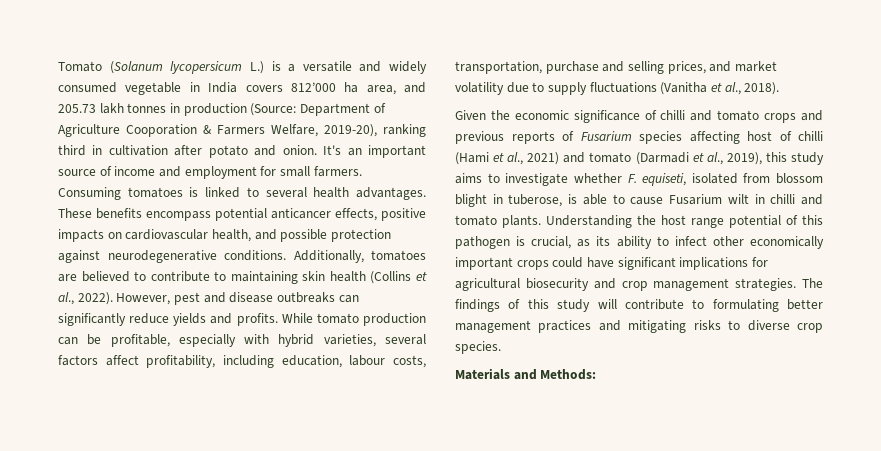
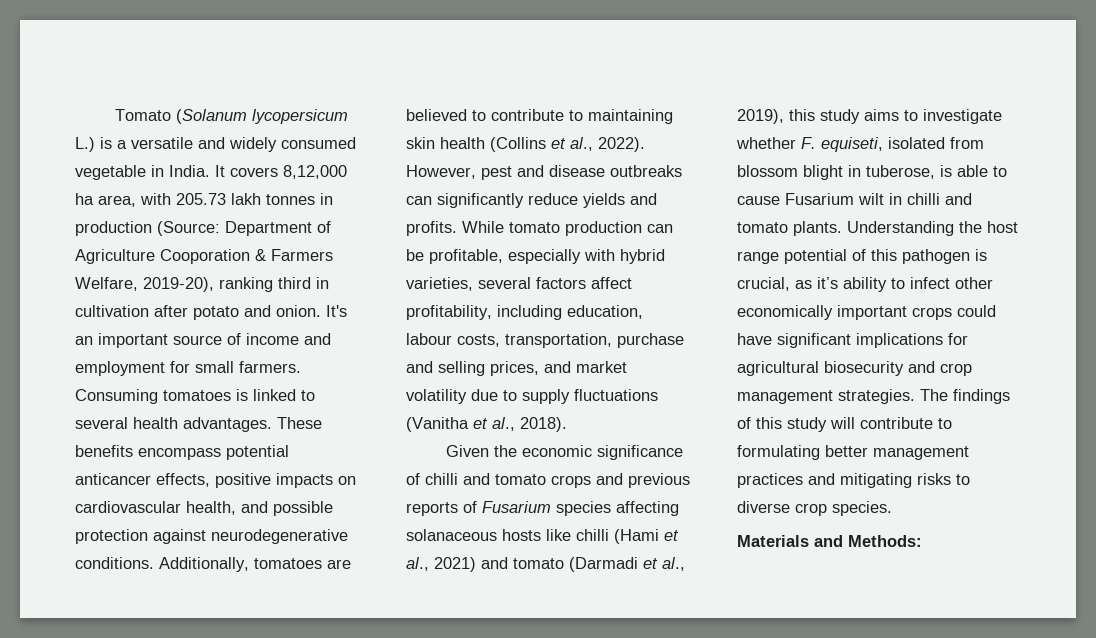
- Tomato (Solanum lycopersicum L.) is a versatile and widely consumed vegetable in India covers 812’000 ha area, and 205.73 lakh tonnes in production (Source: Department of Agriculture Cooporation & Farmers Welfare, 2019-20), ranking third in cultivation after potato and onion.
+ Tomato (Solanum lycopersicum L.) is a versatile and widely consumed vegetable in India. It covers 8,12,000 ha area, with 205.73 lakh tonnes in production (Source: Department of Agriculture Cooporation & Farmers Welfare, 2019-20), ranking third in cultivation after potato and onion.
- Given the economic significance of chilli and tomato crops and previous reports of Fusarium species affecting host of chilli (Hami et al., 2021) and tomato (Darmadi et al., 2019), this study aims to investigate whether F. equiseti, isolated from blossom blight in tuberose, is able to cause Fusarium wilt in chilli and tomato plants.
+ Given the economic significance of chilli and tomato crops and previous reports of Fusarium species affecting solanaceous hosts like chilli (Hami et al., 2021) and tomato (Darmadi et al., 2019), this study aims to investigate whether F. equiseti, isolated from blossom blight in tuberose, is able to cause Fusarium wilt in chilli and tomato plants.
- Understanding the host range potential of this pathogen is crucial, as its ability to infect other economically important crops could have significant implications for agricultural biosecurity and crop management strategies.
+ Understanding the host range potential of this pathogen is crucial, as it’s ability to infect other economically important crops could have significant implications for agricultural biosecurity and crop management strategies.

